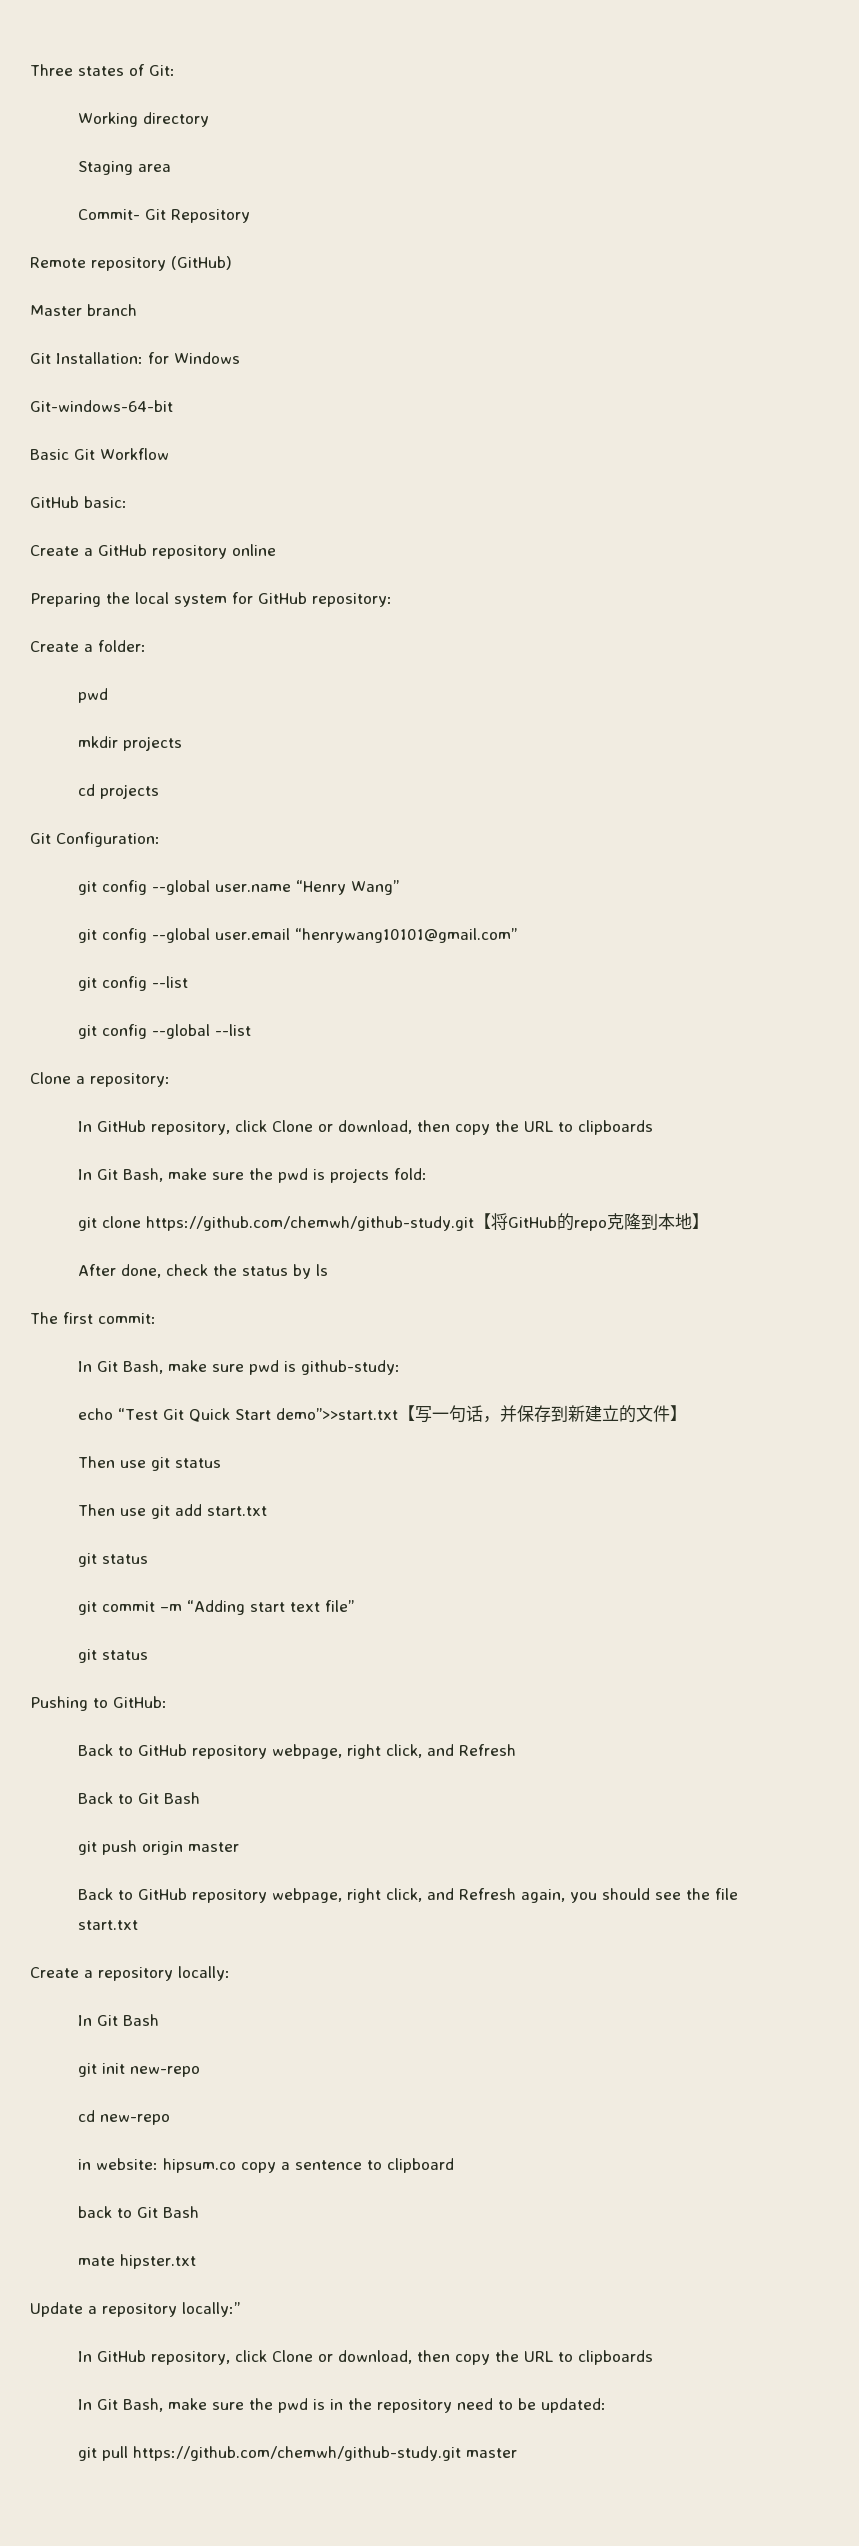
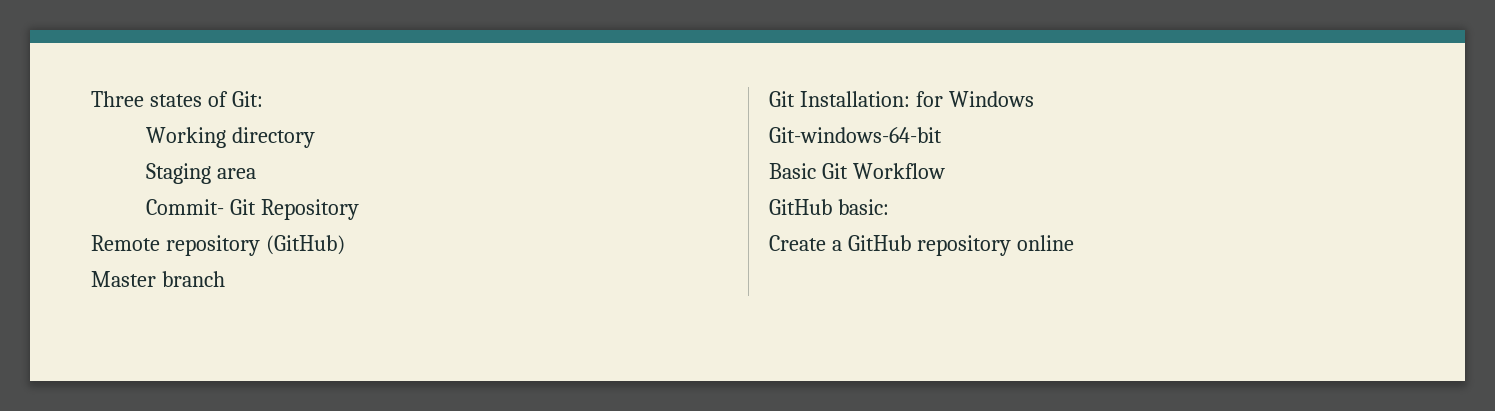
- Preparing the local system for GitHub repository:
- Create a folder:
- pwd
- mkdir projects
- cd projects
- Git Configuration:
- git config --global user.name “Henry Wang”
- git config --global user.email “henrywang10101@gmail.com”
- git config --list
- git config --global --list
- Clone a repository:
- In GitHub repository, click Clone or download, then copy the URL to clipboards
- In Git Bash, make sure the pwd is projects fold:
- git clone https://github.com/chemwh/github-study.git【将GitHub的repo克隆到本地】
- After done, check the status by ls
- The first commit:
- In Git Bash, make sure pwd is github-study:
- echo “Test Git Quick Start demo”>>start.txt【写一句话，并保存到新建立的文件】
- Then use git status
- Then use git add start.txt
- git status
- git commit –m “Adding start text file”
- git status
- Pushing to GitHub:
- Back to GitHub repository webpage, right click, and Refresh
- Back to Git Bash
- git push origin master
- Back to GitHub repository webpage, right click, and Refresh again, you should see the file start.txt
- Create a repository locally:
- In Git Bash
- git init new-repo
- cd new-repo
- in website: hipsum.co copy a sentence to clipboard
- back to Git Bash
- mate hipster.txt
- Update a repository locally:”
- In GitHub repository, click Clone or download, then copy the URL to clipboards
- In Git Bash, make sure the pwd is in the repository need to be updated:
- git pull https://github.com/chemwh/github-study.git master

